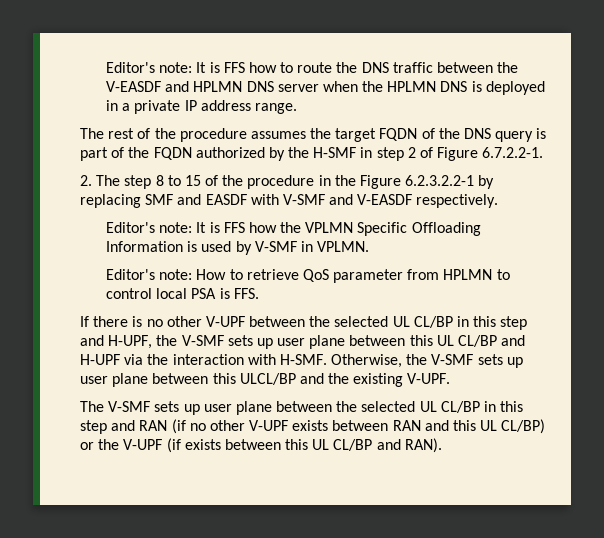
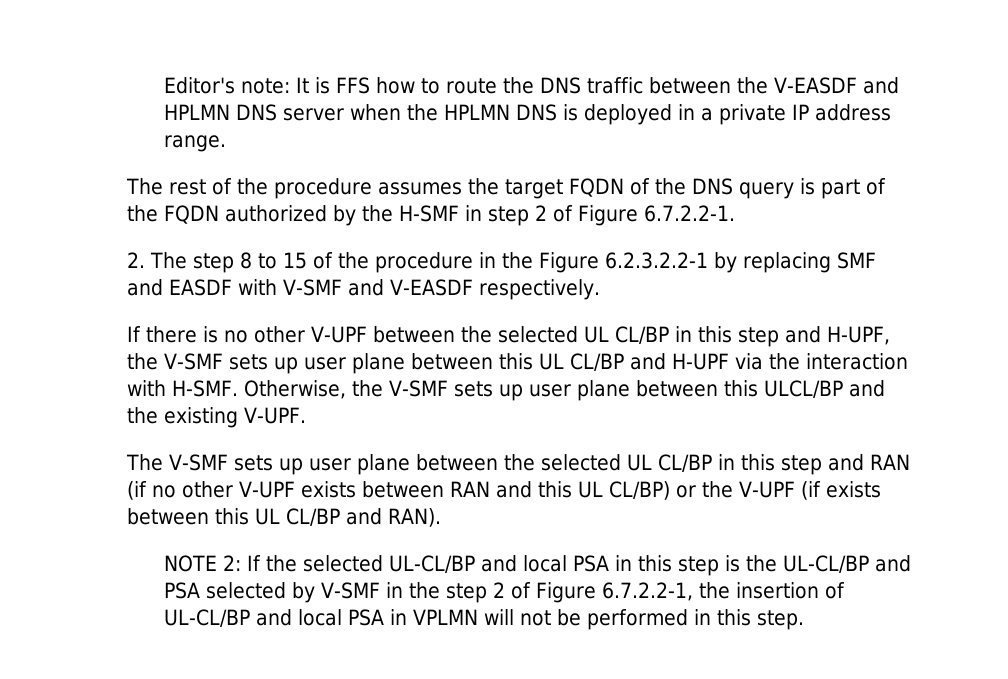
- Editor's note: It is FFS how the VPLMN Specific Offloading Information is used by V-SMF in VPLMN.
- Editor's note: How to retrieve QoS parameter from HPLMN to control local PSA is FFS.
+ NOTE 2: If the selected UL-CL/BP and local PSA in this step is the UL-CL/BP and PSA selected by V-SMF in the step 2 of Figure 6.7.2.2-1, the insertion of UL-CL/BP and local PSA in VPLMN will not be performed in this step.

